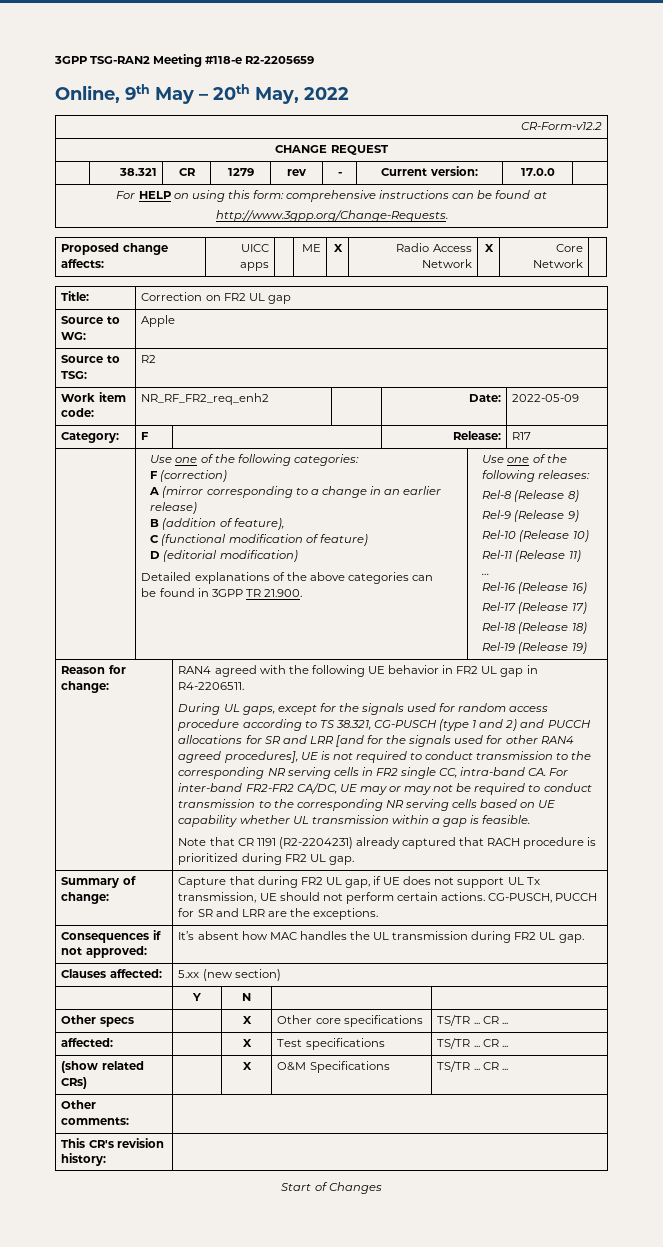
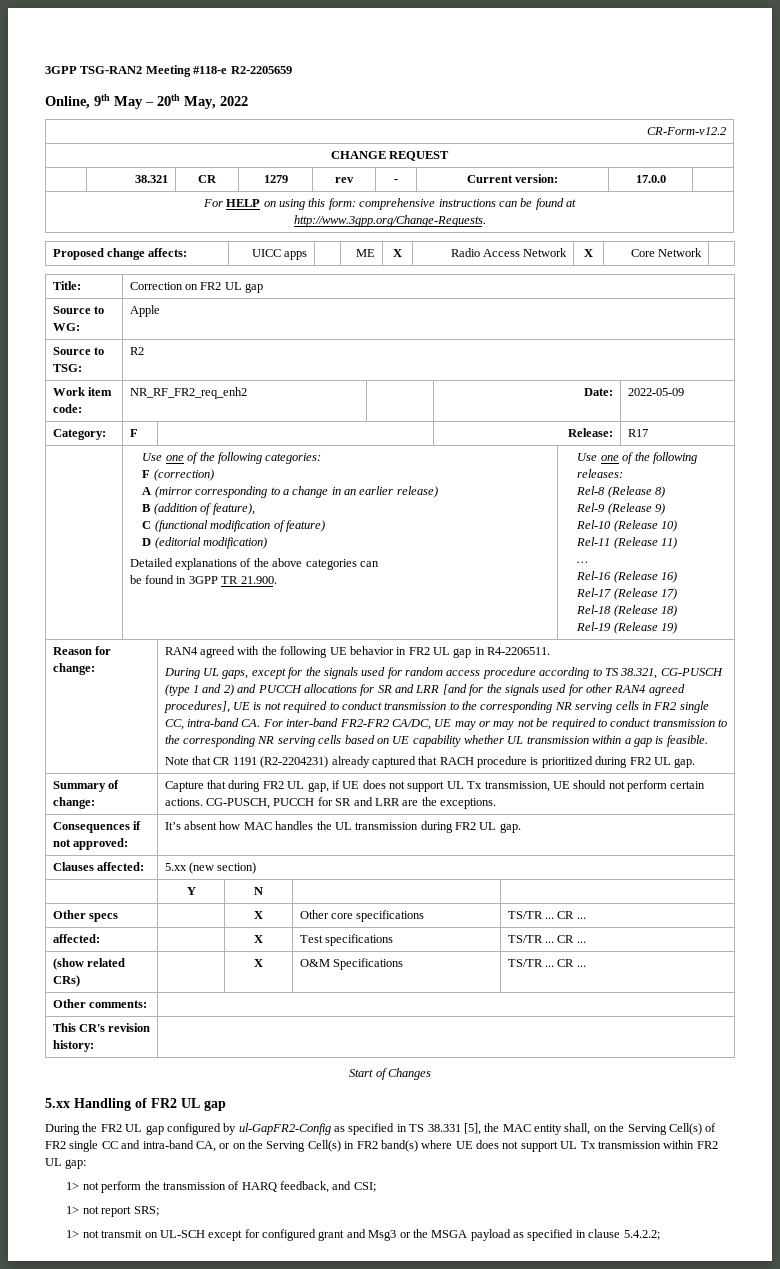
+ 5.xx Handling of FR2 UL gap
+ During the FR2 UL gap configured by ul-GapFR2-Config as specified in TS 38.331 [5], the MAC entity shall, on the Serving Cell(s) of FR2 single CC and intra-band CA, or on the Serving Cell(s) in FR2 band(s) where UE does not support UL Tx transmission within FR2 UL gap:
+ 1> not perform the transmission of HARQ feedback, and CSI;
+ 1> not report SRS;
+ 1> not transmit on UL-SCH except for configured grant and Msg3 or the MSGA payload as specified in clause 5.4.2.2;

